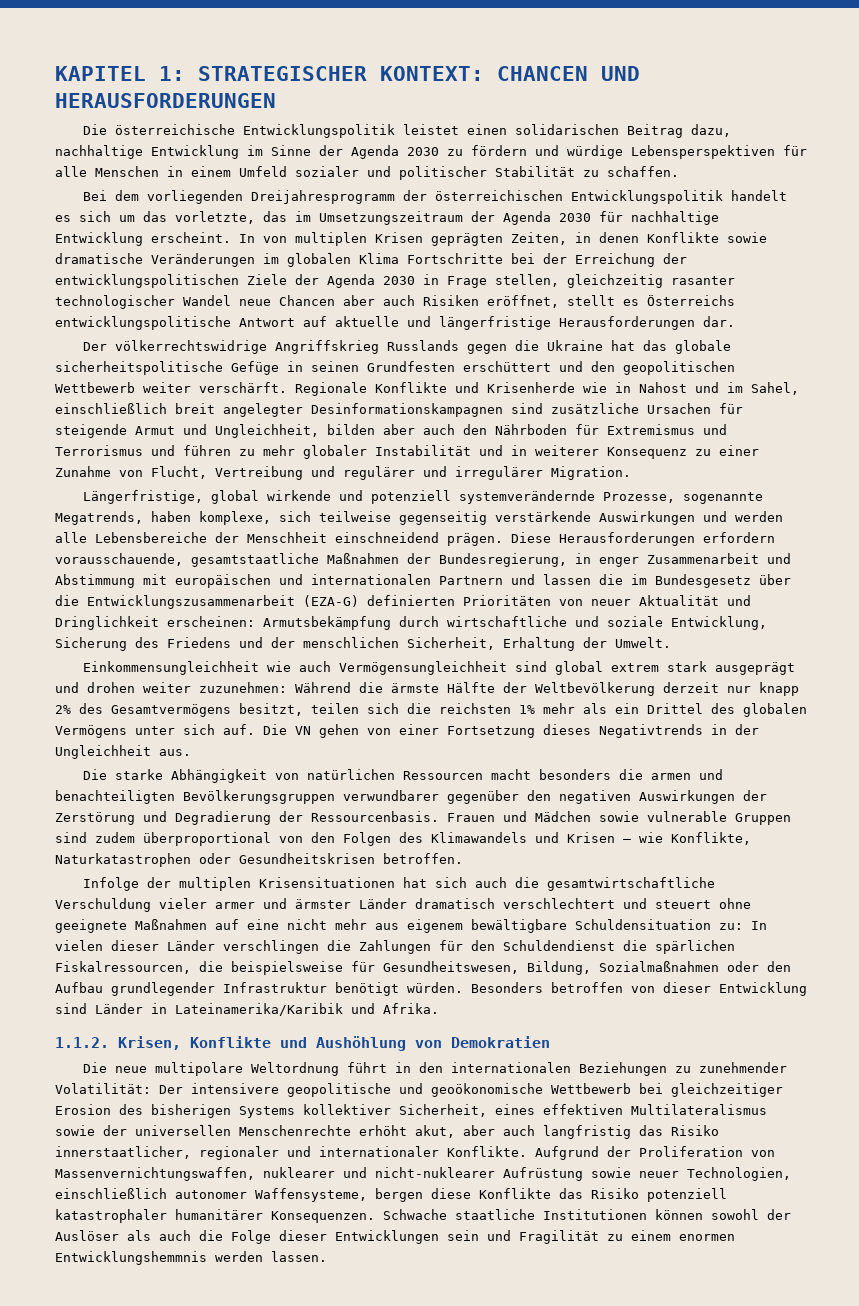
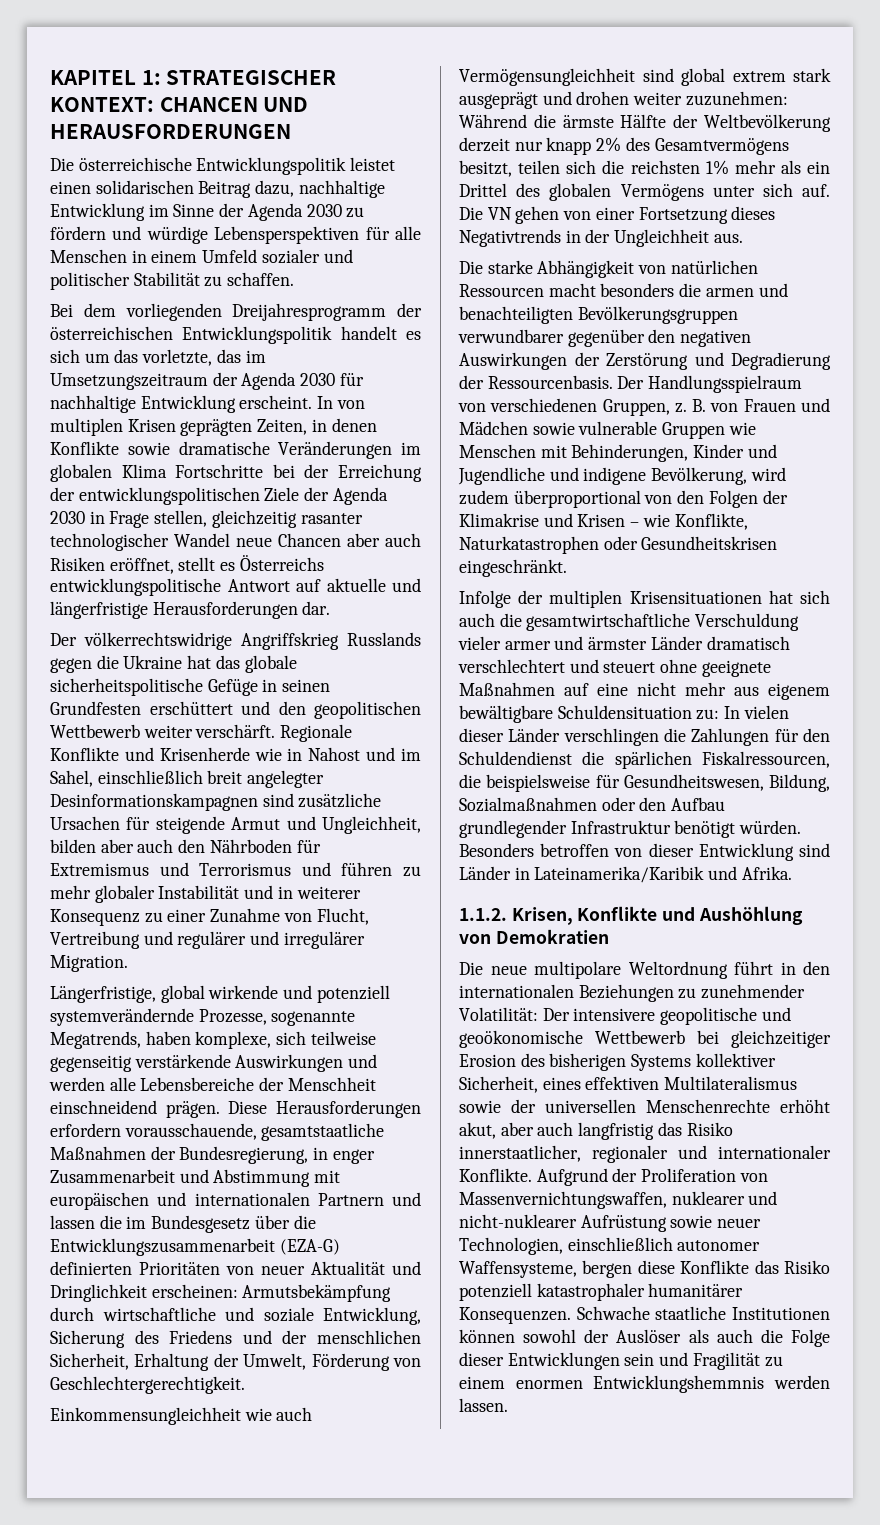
- Diese Herausforderungen erfordern vorausschauende, gesamtstaatliche Maßnahmen der Bundesregierung, in enger Zusammenarbeit und Abstimmung mit europäischen und internationalen Partnern und lassen die im Bundesgesetz über die Entwicklungszusammenarbeit (EZA-G) definierten Prioritäten von neuer Aktualität und Dringlichkeit erscheinen: Armutsbekämpfung durch wirtschaftliche und soziale Entwicklung, Sicherung des Friedens und der menschlichen Sicherheit, Erhaltung der Umwelt.
+ Diese Herausforderungen erfordern vorausschauende, gesamtstaatliche Maßnahmen der Bundesregierung, in enger Zusammenarbeit und Abstimmung mit europäischen und internationalen Partnern und lassen die im Bundesgesetz über die Entwicklungszusammenarbeit (EZA-G) definierten Prioritäten von neuer Aktualität und Dringlichkeit erscheinen: Armutsbekämpfung durch wirtschaftliche und soziale Entwicklung, Sicherung des Friedens und der menschlichen Sicherheit, Erhaltung der Umwelt, Förderung von Geschlechtergerechtigkeit.
- Frauen und Mädchen sowie vulnerable Gruppen sind zudem überproportional von den Folgen des Klimawandels und Krisen – wie Konflikte, Naturkatastrophen oder Gesundheitskrisen betroffen.
+ Der Handlungsspielraum von verschiedenen Gruppen, z. B. von Frauen und Mädchen sowie vulnerable Gruppen wie Menschen mit Behinderungen, Kinder und Jugendliche und indigene Bevölkerung, wird zudem überproportional von den Folgen der Klimakrise und Krisen – wie Konflikte, Naturkatastrophen oder Gesundheitskrisen eingeschränkt.

